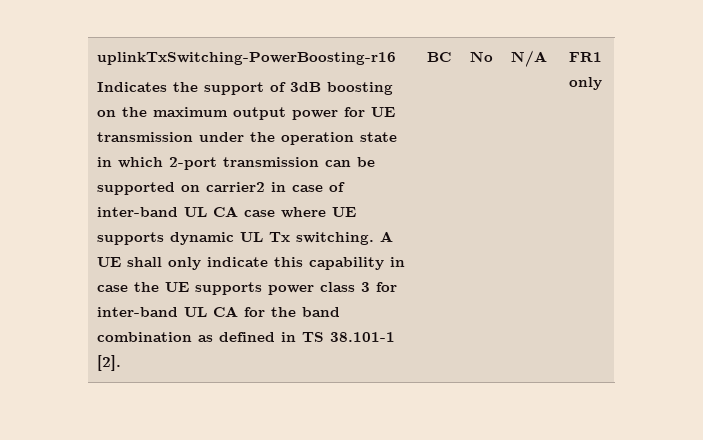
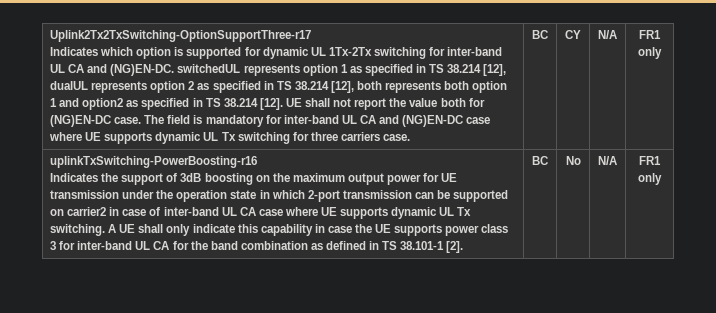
+ Uplink2Tx2TxSwitching-OptionSupportThree-r17
+ Indicates which option is supported for dynamic UL 1Tx-2Tx switching for inter-band UL CA and (NG)EN-DC. switchedUL represents option 1 as specified in TS 38.214 [12], dualUL represents option 2 as specified in TS 38.214 [12], both represents both option 1 and option2 as specified in TS 38.214 [12]. UE shall not report the value both for (NG)EN-DC case. The field is mandatory for inter-band UL CA and (NG)EN-DC case where UE supports dynamic UL Tx switching for three carriers case. | BC | CY | N/A | FR1 only

